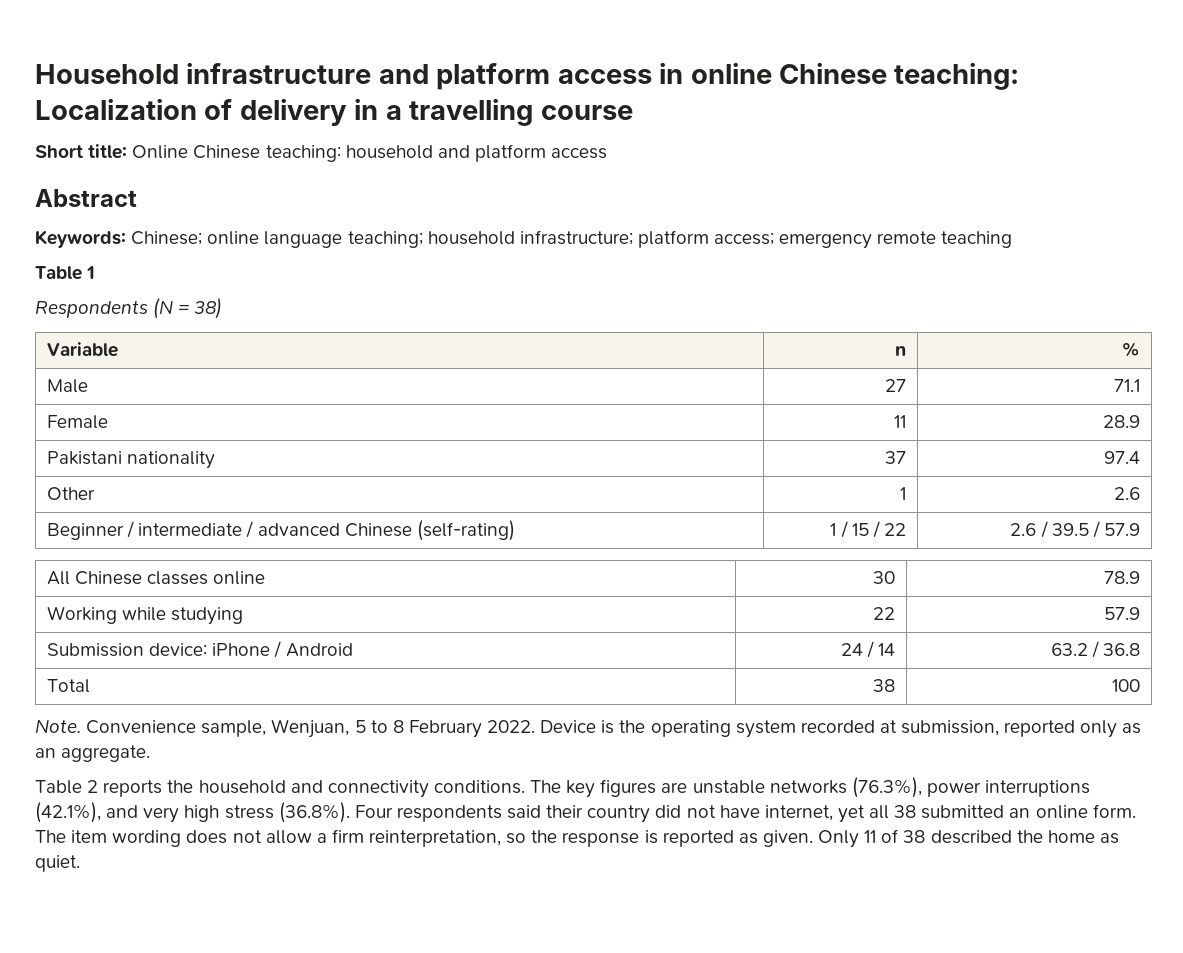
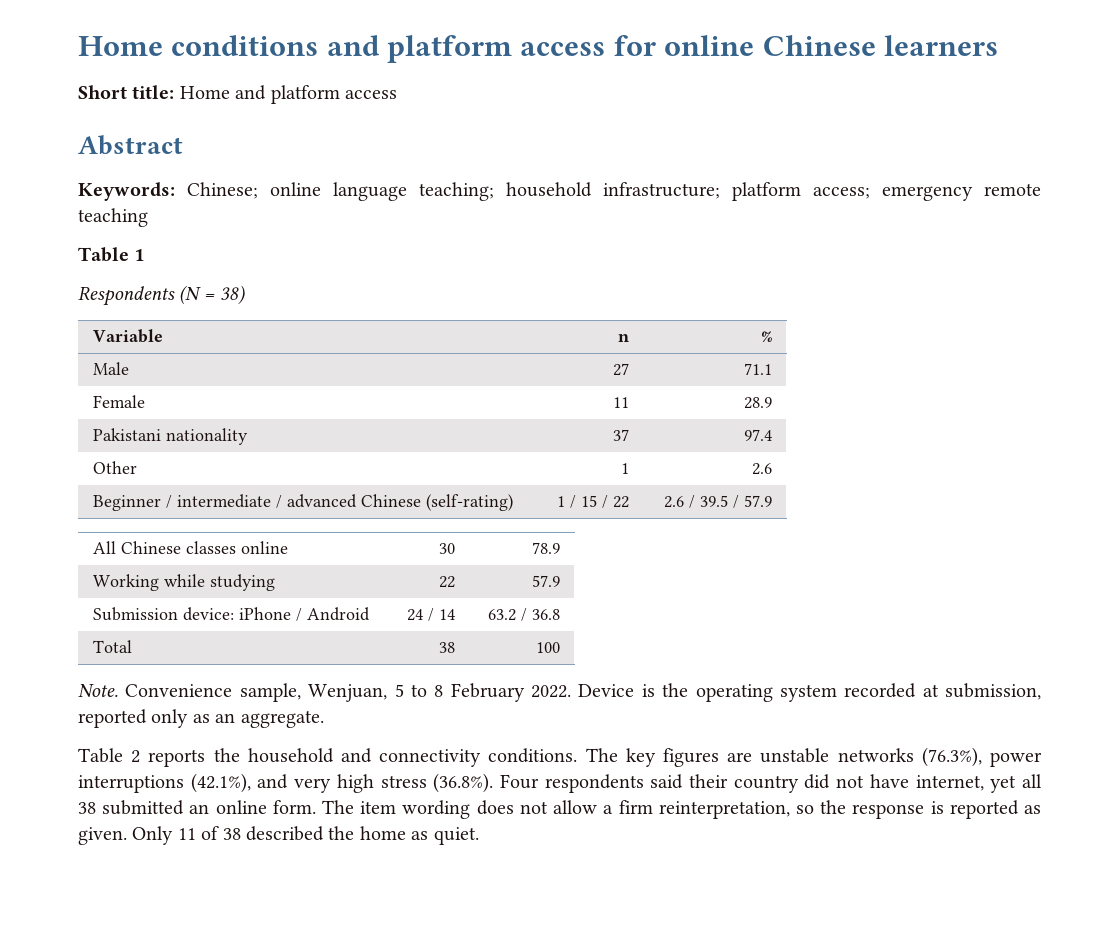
- Household infrastructure and platform access in online Chinese teaching: Localization of delivery in a travelling course
- Short title: Online Chinese teaching: household and platform access
+ Home conditions and platform access for online Chinese learners
+ Short title: Home and platform access

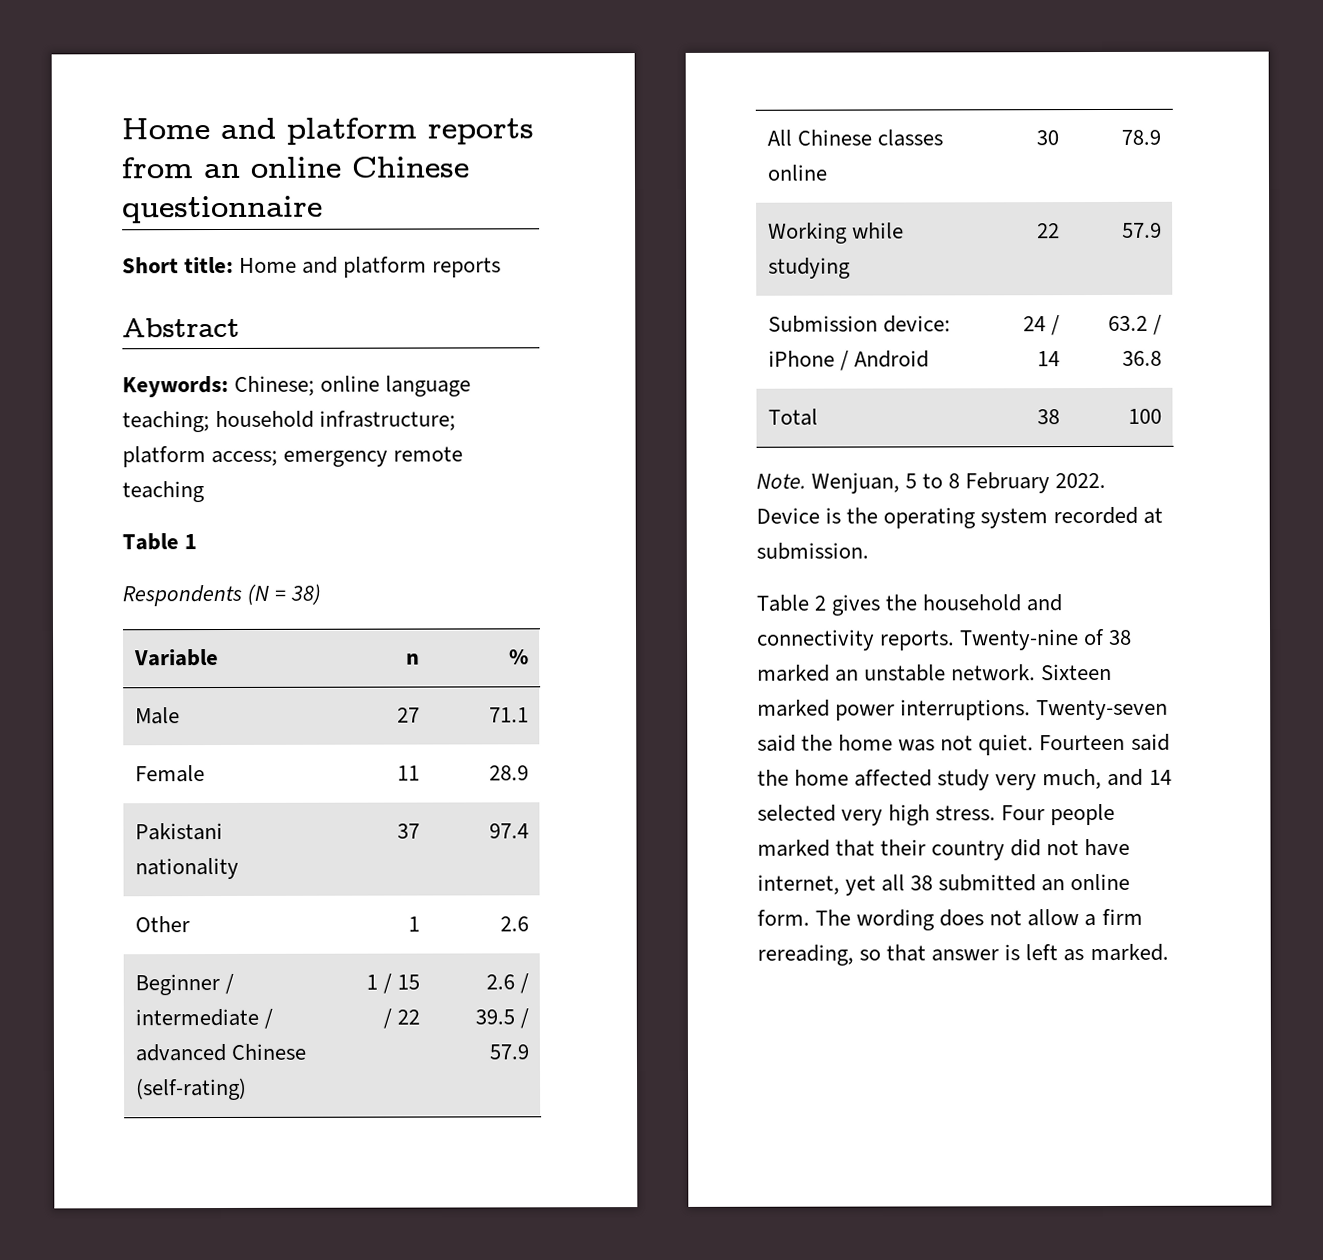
- Home conditions and platform access for online Chinese learners
+ Home and platform reports from an online Chinese questionnaire
- Short title: Home and platform access
+ Short title: Home and platform reports
- Convenience sample, Wenjuan, 5 to 8 February 2022.
+ Wenjuan, 5 to 8 February 2022.
- Device is the operating system recorded at submission, reported only as an aggregate.
+ Device is the operating system recorded at submission.
- Table 2 reports the household and connectivity conditions. The key figures are unstable networks (76.3%), power interruptions (42.1%), and very high stress (36.8%). Four respondents said their country did not have internet, yet all 38 submitted an online form.
+ Table 2 gives the household and connectivity reports. Twenty-nine of 38 marked an unstable network. Sixteen marked power interruptions. Twenty-seven said the home was not quiet. Fourteen said the home affected study very much, and 14 selected very high stress. Four people marked that their country did not have internet, yet all 38 submitted an online form.
- The item wording does not allow a firm reinterpretation, so the response is reported as given. Only 11 of 38 described the home as quiet.
+ The wording does not allow a firm rereading, so that answer is left as marked.

